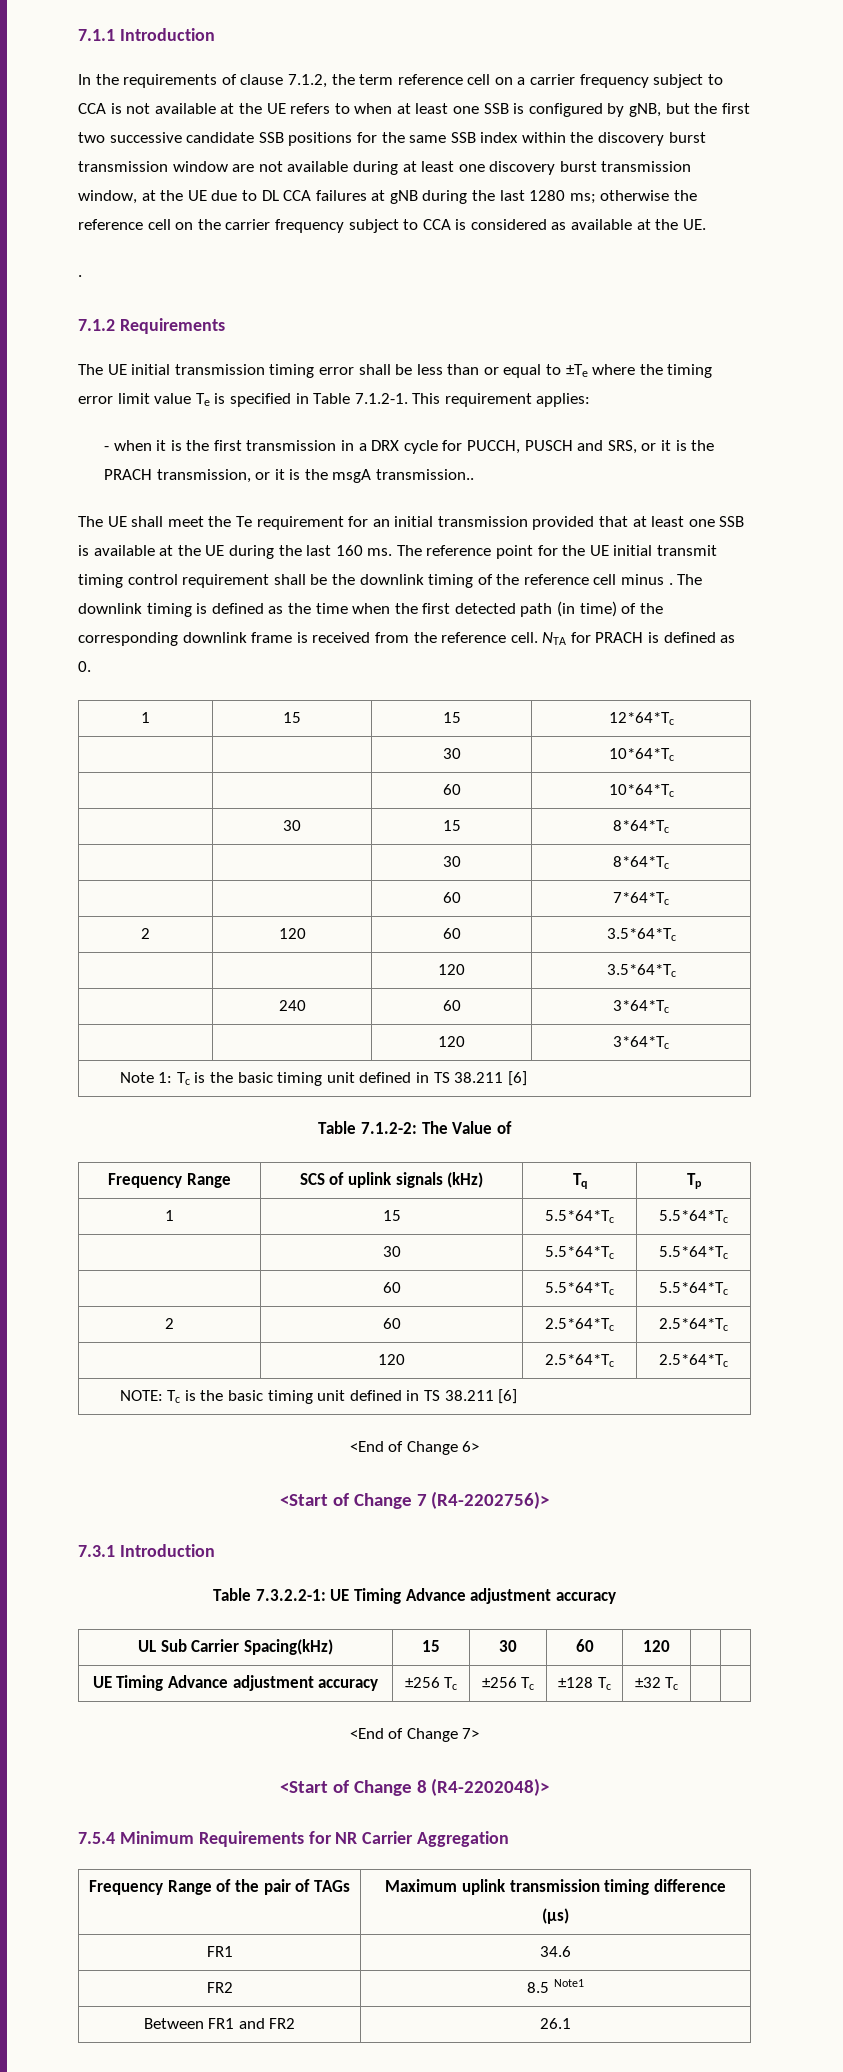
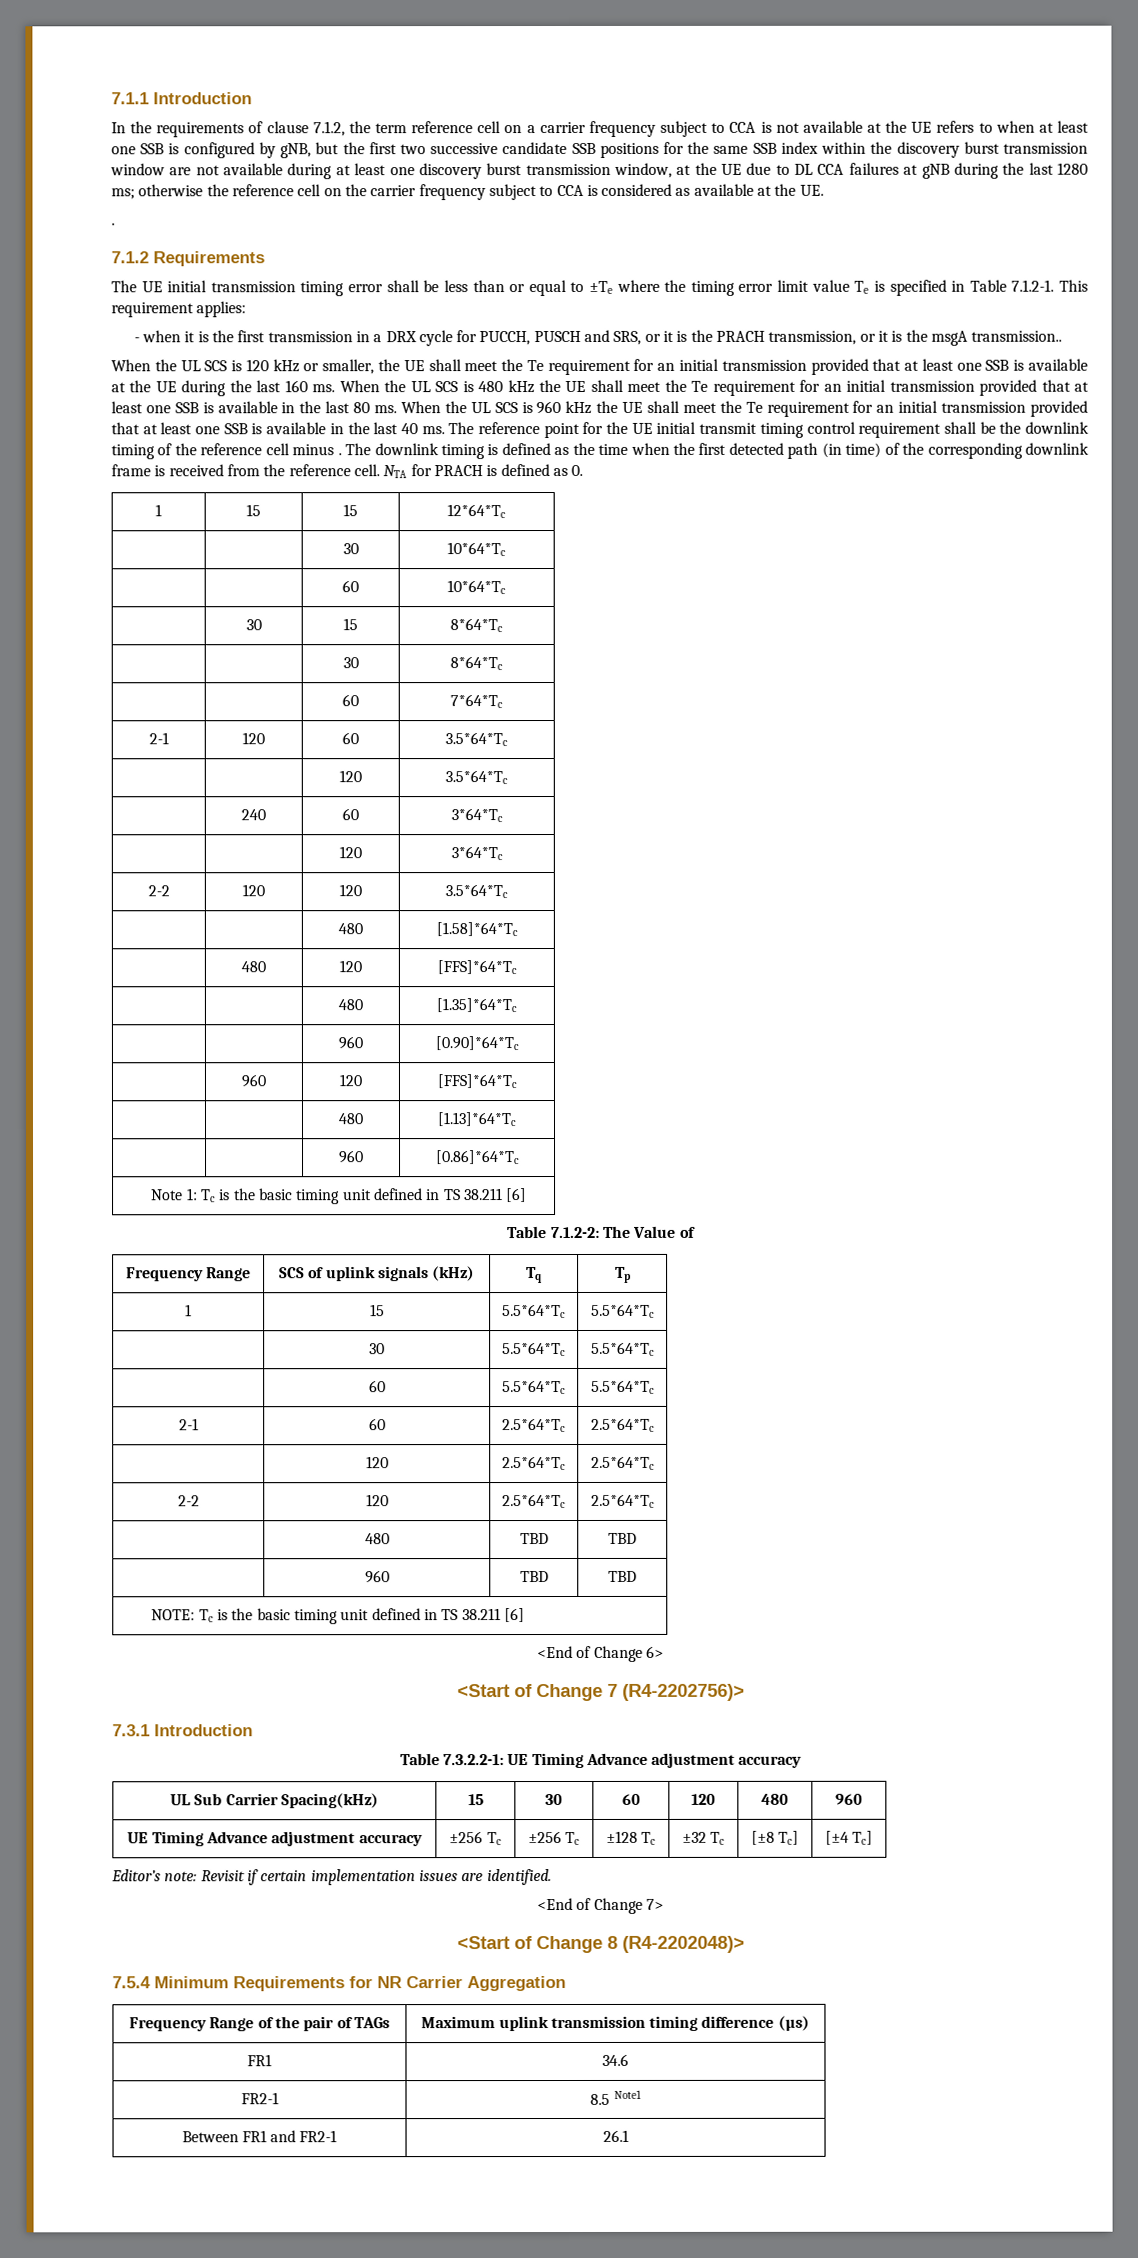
- The UE shall meet the Te requirement for an initial transmission provided that at least one SSB is available at the UE during the last 160 ms.
+ When the UL SCS is 120 kHz or smaller, the UE shall meet the Te requirement for an initial transmission provided that at least one SSB is available at the UE during the last 160 ms.
+ When the UL SCS is 480 kHz the UE shall meet the Te requirement for an initial transmission provided that at least one SSB is available in the last 80 ms. When the UL SCS is 960 kHz the UE shall meet the Te requirement for an initial transmission provided that at least one SSB is available in the last 40 ms.
- 2 | 120 | 60 | 3.5*64*Tc
+ 2-1 | 120 | 60 | 3.5*64*Tc
+ 2-2 | 120 | 120 | 3.5*64*Tc
+ | | 480 | [1.58]*64*Tc
+ | 480 | 120 | [FFS]*64*Tc
+ | | 480 | [1.35]*64*Tc
+ | | 960 | [0.90]*64*Tc
+ | 960 | 120 | [FFS]*64*Tc
+ | | 480 | [1.13]*64*Tc
+ | | 960 | [0.86]*64*Tc
- 2 | 60 | 2.5*64*Tc | 2.5*64*Tc
+ 2-1 | 60 | 2.5*64*Tc | 2.5*64*Tc
+ 2-2 | 120 | 2.5*64*Tc | 2.5*64*Tc
+ | 480 | TBD | TBD
+ | 960 | TBD | TBD
- UL Sub Carrier Spacing(kHz) | 15 | 30 | 60 | 120 | |
+ UL Sub Carrier Spacing(kHz) | 15 | 30 | 60 | 120 | 480 | 960
- UE Timing Advance adjustment accuracy | ±256 Tc | ±256 Tc | ±128 Tc | ±32 Tc | |
+ UE Timing Advance adjustment accuracy | ±256 Tc | ±256 Tc | ±128 Tc | ±32 Tc | [±8 Tc] | [±4 Tc]
+ Editor’s note: Revisit if certain implementation issues are identified.
- FR2 | 8.5 Note1
+ FR2-1 | 8.5 Note1
- Between FR1 and FR2 | 26.1
+ Between FR1 and FR2-1 | 26.1

